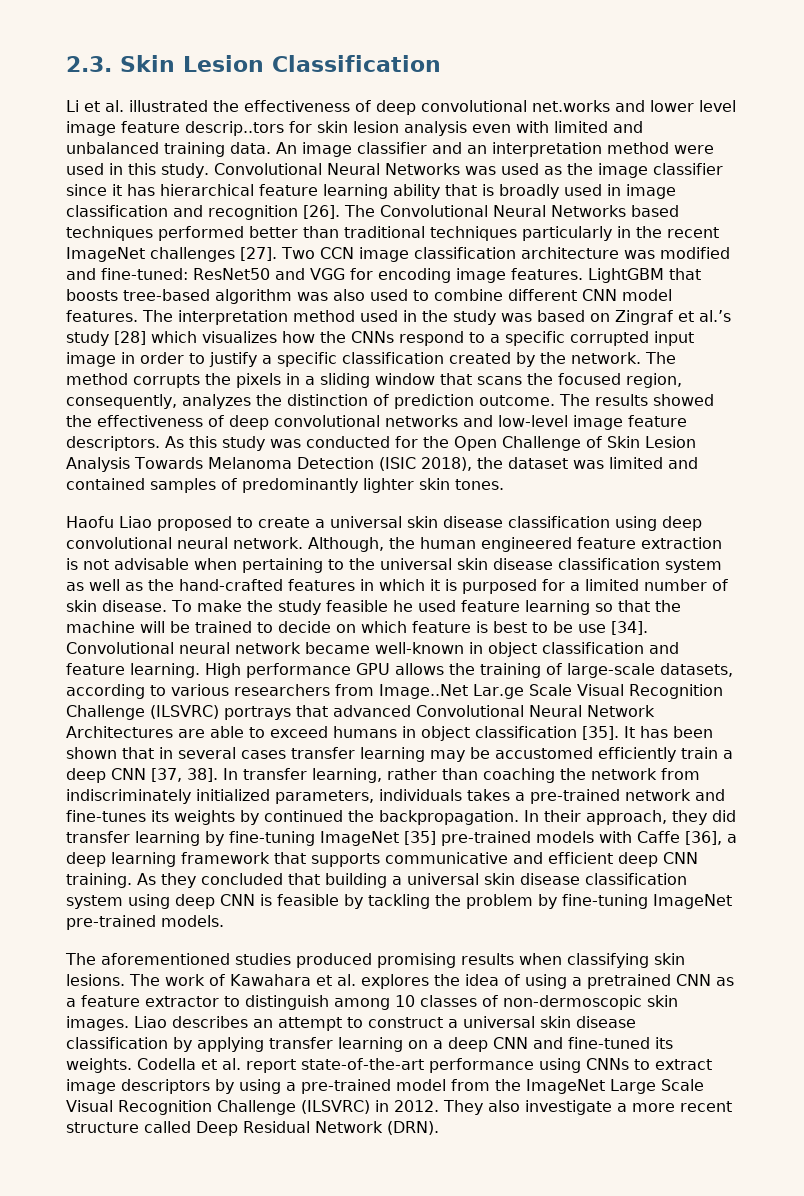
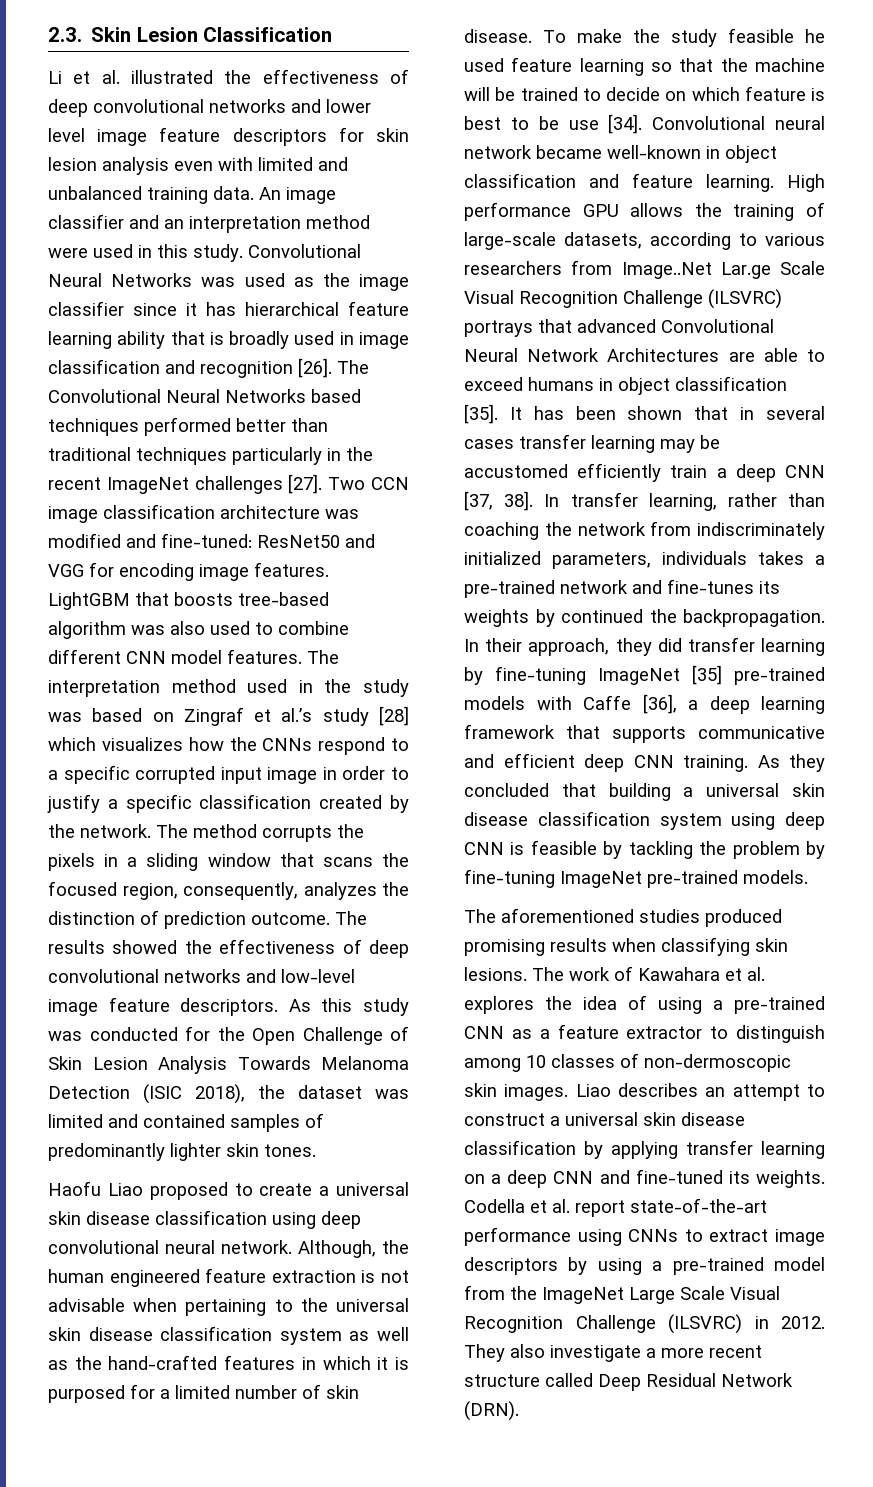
- Li et al. illustrated the effectiveness of deep convolutional net.works and lower level image feature descrip..tors for skin lesion analysis even with limited and unbalanced training data.
+ Li et al. illustrated the effectiveness of deep convolutional networks and lower level image feature descriptors for skin lesion analysis even with limited and unbalanced training data.
- The work of Kawahara et al. explores the idea of using a pretrained CNN as a feature extractor to distinguish among 10 classes of non-dermoscopic skin images.
+ The work of Kawahara et al. explores the idea of using a pre-trained CNN as a feature extractor to distinguish among 10 classes of non-dermoscopic skin images.

